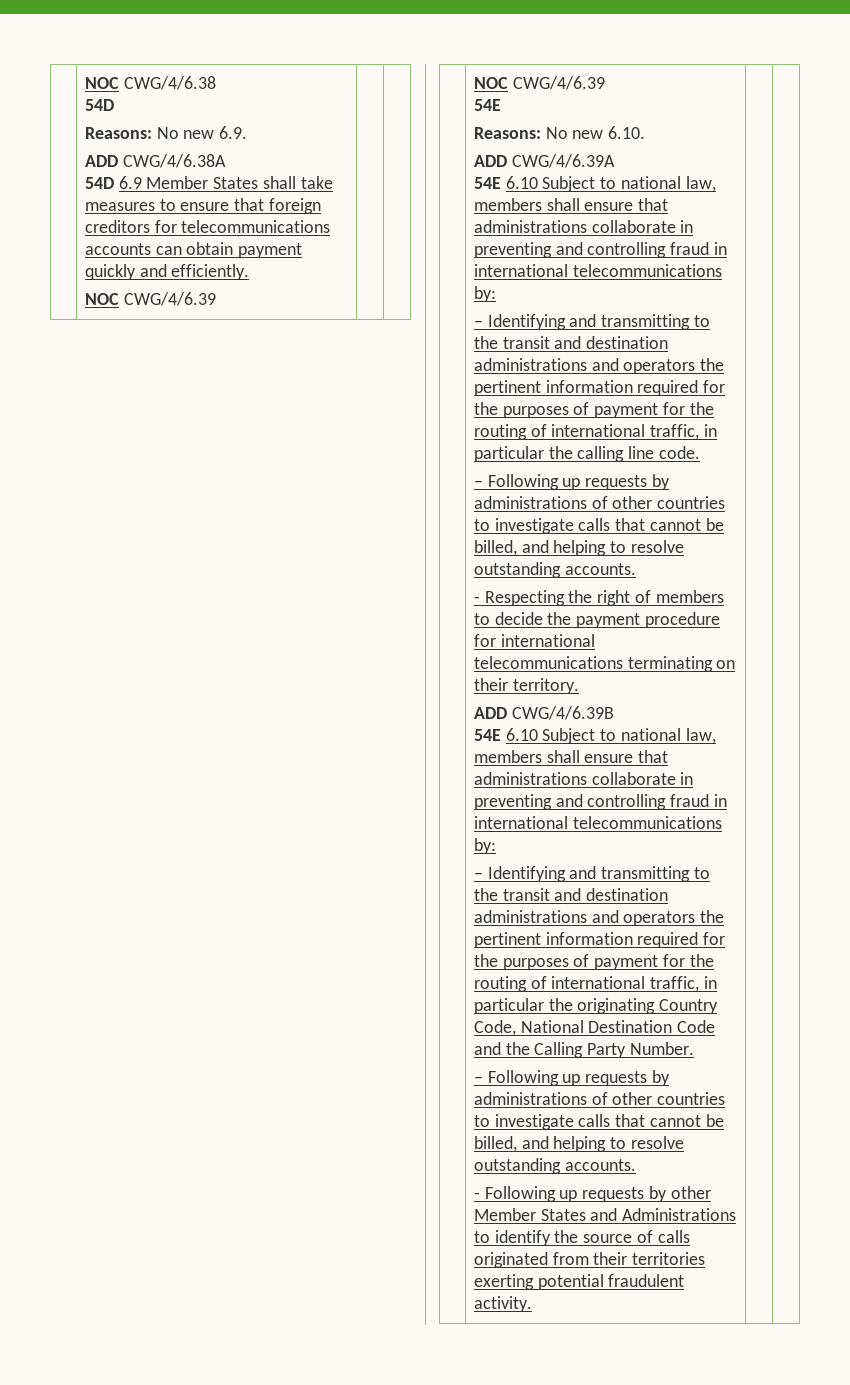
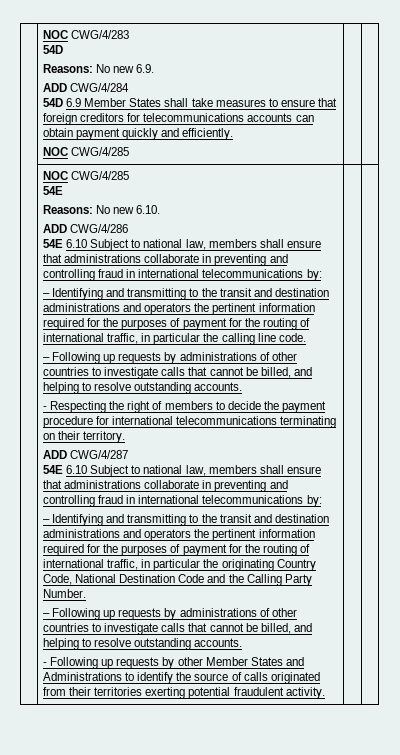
- | NOC CWG/4/6.38
+ | NOC CWG/4/283
  54D
  Reasons: No new 6.9.
- ADD CWG/4/6.38A
+ ADD CWG/4/284
  54D 6.9 Member States shall take measures to ensure that foreign creditors for telecommunications accounts can obtain payment quickly and efficiently.
- NOC CWG/4/6.39 | |
- | NOC CWG/4/6.39
+ NOC CWG/4/285 | |
+ | NOC CWG/4/285
- ADD CWG/4/6.39A
+ ADD CWG/4/286
- ADD CWG/4/6.39B
+ ADD CWG/4/287

